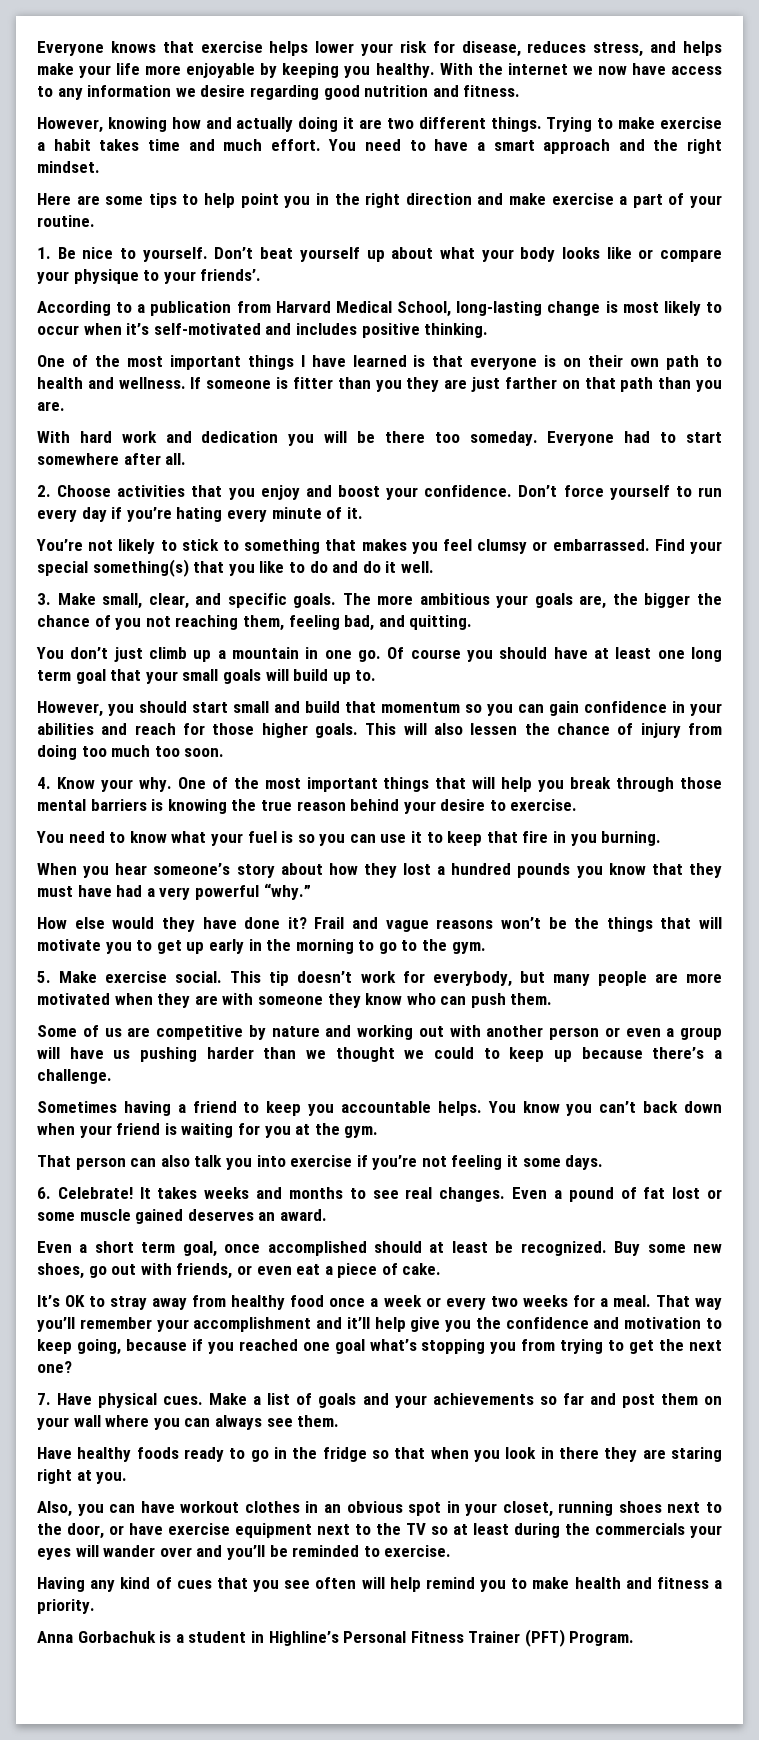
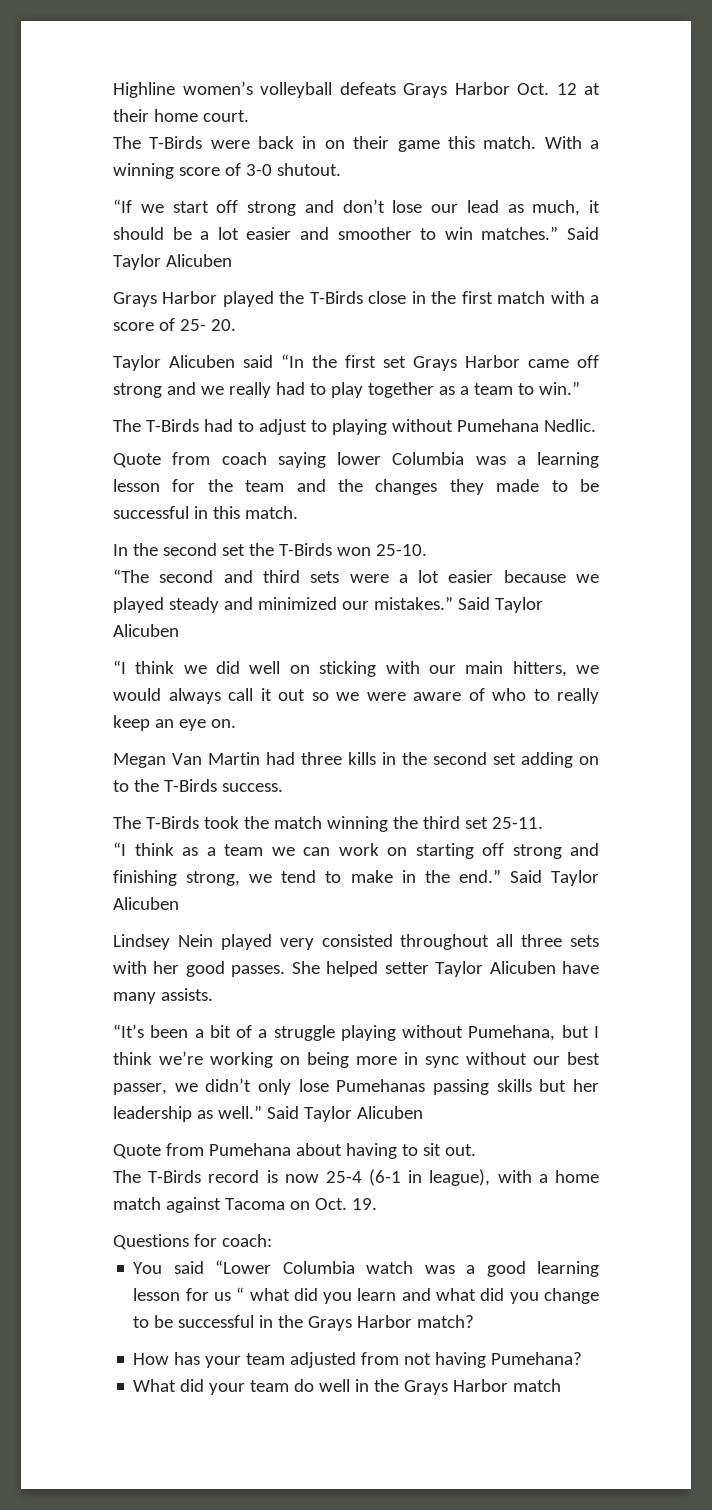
- Everyone knows that exercise helps lower your risk for disease, reduces stress, and helps make your life more enjoyable by keeping you healthy. With the internet we now have access to any information we desire regarding good nutrition and fitness.
- However, knowing how and actually doing it are two different things. Trying to make exercise a habit takes time and much effort. You need to have a smart approach and the right mindset.
- Here are some tips to help point you in the right direction and make exercise a part of your routine.
- 1. Be nice to yourself. Don’t beat yourself up about what your body looks like or compare your physique to your friends’.
- According to a publication from Harvard Medical School, long-lasting change is most likely to occur when it’s self-motivated and includes positive thinking.
- One of the most important things I have learned is that everyone is on their own path to health and wellness. If someone is fitter than you they are just farther on that path than you are.
- With hard work and dedication you will be there too someday. Everyone had to start somewhere after all.
- 2. Choose activities that you enjoy and boost your confidence. Don’t force yourself to run every day if you’re hating every minute of it.
- You’re not likely to stick to something that makes you feel clumsy or embarrassed. Find your special something(s) that you like to do and do it well.
- 3. Make small, clear, and specific goals. The more ambitious your goals are, the bigger the chance of you not reaching them, feeling bad, and quitting.
- You don’t just climb up a mountain in one go. Of course you should have at least one long term goal that your small goals will build up to.
- However, you should start small and build that momentum so you can gain confidence in your abilities and reach for those higher goals. This will also lessen the chance of injury from doing too much too soon.
- 4. Know your why. One of the most important things that will help you break through those mental barriers is knowing the true reason behind your desire to exercise.
- You need to know what your fuel is so you can use it to keep that fire in you burning.
- When you hear someone’s story about how they lost a hundred pounds you know that they must have had a very powerful “why.”
- How else would they have done it? Frail and vague reasons won’t be the things that will motivate you to get up early in the morning to go to the gym.
- 5. Make exercise social. This tip doesn’t work for everybody, but many people are more motivated when they are with someone they know who can push them.
- Some of us are competitive by nature and working out with another person or even a group will have us pushing harder than we thought we could to keep up because there’s a challenge.
- Sometimes having a friend to keep you accountable helps. You know you can’t back down when your friend is waiting for you at the gym.
- That person can also talk you into exercise if you’re not feeling it some days.
- 6. Celebrate! It takes weeks and months to see real changes. Even a pound of fat lost or some muscle gained deserves an award.
- Even a short term goal, once accomplished should at least be recognized. Buy some new shoes, go out with friends, or even eat a piece of cake.
- It’s OK to stray away from healthy food once a week or every two weeks for a meal. That way you’ll remember your accomplishment and it’ll help give you the confidence and motivation to keep going, because if you reached one goal what’s stopping you from trying to get the next one?
- 7. Have physical cues. Make a list of goals and your achievements so far and post them on your wall where you can always see them.
- Have healthy foods ready to go in the fridge so that when you look in there they are staring right at you.
- Also, you can have workout clothes in an obvious spot in your closet, running shoes next to the door, or have exercise equipment next to the TV so at least during the commercials your eyes will wander over and you’ll be reminded to exercise.
- Having any kind of cues that you see often will help remind you to make health and fitness a priority.
- Anna Gorbachuk is a student in Highline’s Personal Fitness Trainer (PFT) Program.
+ Highline women’s volleyball defeats Grays Harbor Oct. 12 at their home court.
+ The T-Birds were back in on their game this match. With a winning score of 3-0 shutout.
+ “If we start off strong and don’t lose our lead as much, it should be a lot easier and smoother to win matches.” Said Taylor Alicuben
+ Grays Harbor played the T-Birds close in the first match with a score of 25- 20.
+ Taylor Alicuben said “In the first set Grays Harbor came off strong and we really had to play together as a team to win.”
+ The T-Birds had to adjust to playing without Pumehana Nedlic.
+ Quote from coach saying lower Columbia was a learning lesson for the team and the changes they made to be successful in this match.
+ In the second set the T-Birds won 25-10.
+ “The second and third sets were a lot easier because we played steady and minimized our mistakes.” Said Taylor Alicuben
+ “I think we did well on sticking with our main hitters, we would always call it out so we were aware of who to really keep an eye on.
+ Megan Van Martin had three kills in the second set adding on to the T-Birds success.
+ The T-Birds took the match winning the third set 25-11.
+ “I think as a team we can work on starting off strong and finishing strong, we tend to make in the end.” Said Taylor Alicuben
+ Lindsey Nein played very consisted throughout all three sets with her good passes. She helped setter Taylor Alicuben have many assists.
+ “It’s been a bit of a struggle playing without Pumehana, but I think we’re working on being more in sync without our best passer, we didn’t only lose Pumehanas passing skills but her leadership as well.” Said Taylor Alicuben
+ Quote from Pumehana about having to sit out.
+ The T-Birds record is now 25-4 (6-1 in league), with a home match against Tacoma on Oct. 19.
+ Questions for coach:
+ You said “Lower Columbia watch was a good learning lesson for us “ what did you learn and what did you change to be successful in the Grays Harbor match?
+ How has your team adjusted from not having Pumehana?
+ What did your team do well in the Grays Harbor match

